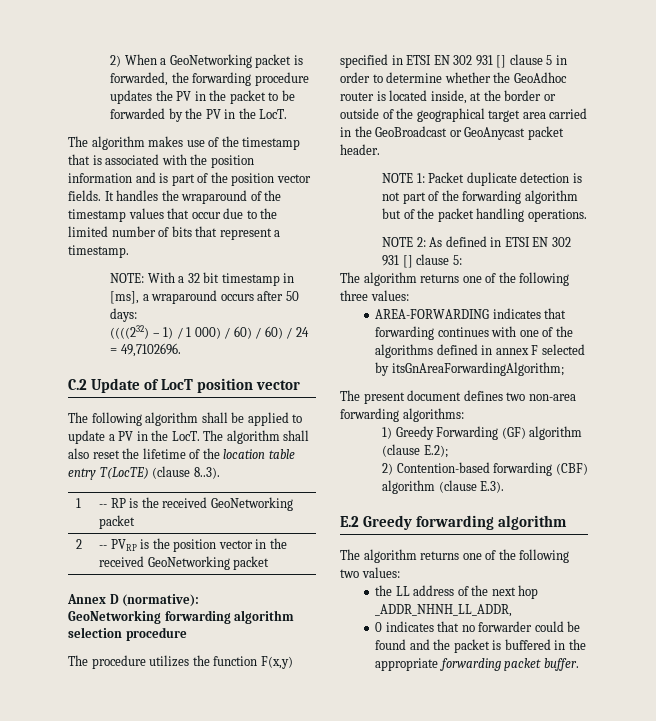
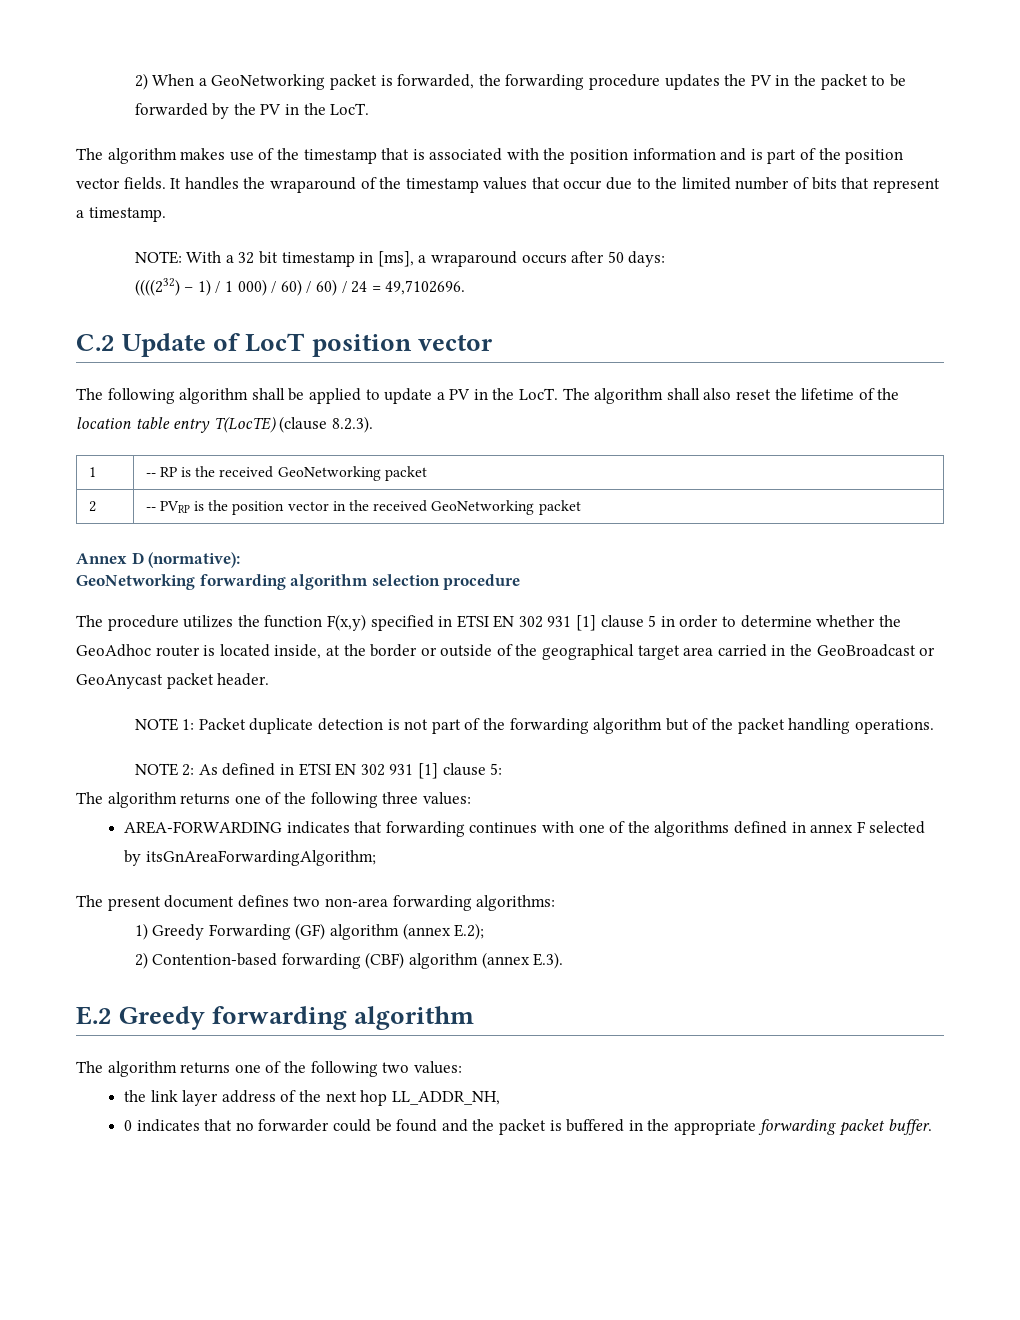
- The algorithm shall also reset the lifetime of the location table entry T(LocTE) (clause 8..3).
+ The algorithm shall also reset the lifetime of the location table entry T(LocTE) (clause 8.2.3).
- The procedure utilizes the function F(x,y) specified in ETSI EN 302 931 [] clause 5 in order to determine whether the GeoAdhoc router is located inside, at the border or outside of the geographical target area carried in the GeoBroadcast or GeoAnycast packet header.
+ The procedure utilizes the function F(x,y) specified in ETSI EN 302 931 [1] clause 5 in order to determine whether the GeoAdhoc router is located inside, at the border or outside of the geographical target area carried in the GeoBroadcast or GeoAnycast packet header.
- NOTE 2: As defined in ETSI EN 302 931 [] clause 5:
+ NOTE 2: As defined in ETSI EN 302 931 [1] clause 5:
- 1) Greedy Forwarding (GF) algorithm (clause E.2);
+ 1) Greedy Forwarding (GF) algorithm (annex E.2);
- 2) Contention-based forwarding (CBF) algorithm (clause E.3).
+ 2) Contention-based forwarding (CBF) algorithm (annex E.3).
- the LL address of the next hop _ADDR_NHNH_LL_ADDR,
+ the link layer address of the next hop LL_ADDR_NH,

